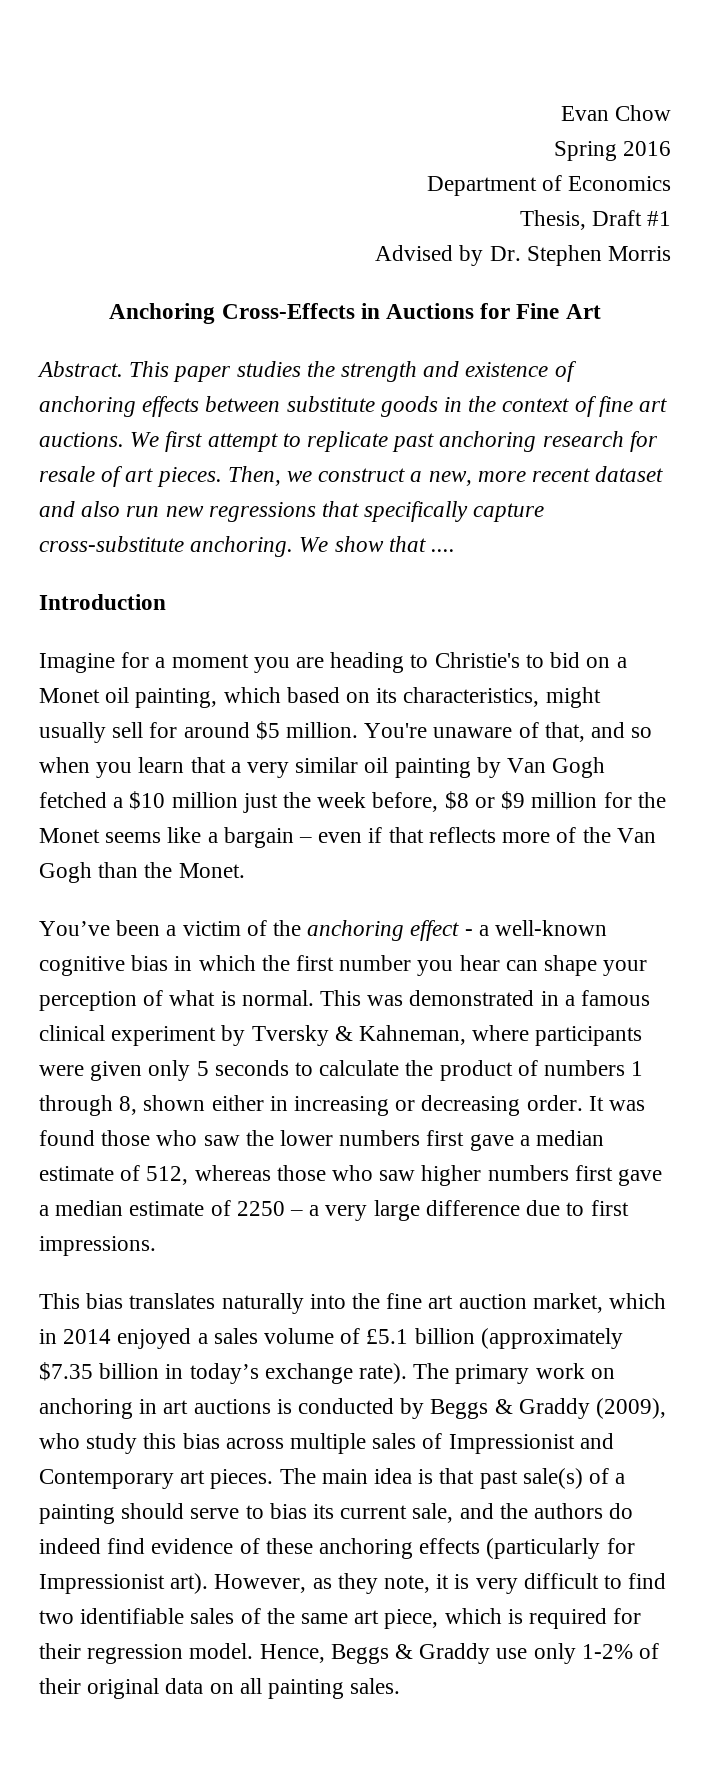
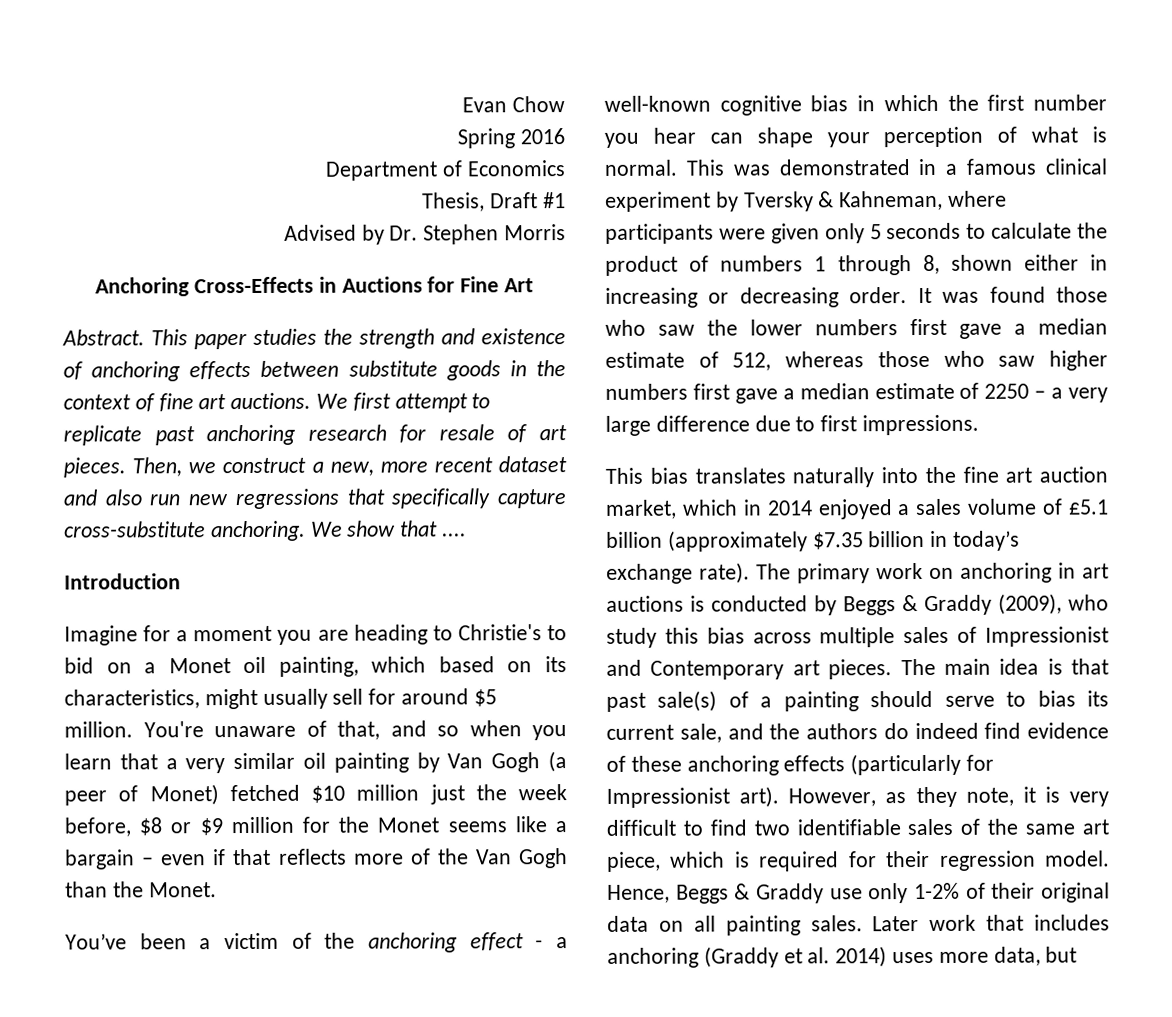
- You're unaware of that, and so when you learn that a very similar oil painting by Van Gogh fetched a $10 million just the week before, $8 or $9 million for the Monet seems like a bargain – even if that reflects more of the Van Gogh than the Monet.
+ You're unaware of that, and so when you learn that a very similar oil painting by Van Gogh (a peer of Monet) fetched $10 million just the week before, $8 or $9 million for the Monet seems like a bargain – even if that reflects more of the Van Gogh than the Monet.
+ Later work that includes anchoring (Graddy et al. 2014) uses more data, but

